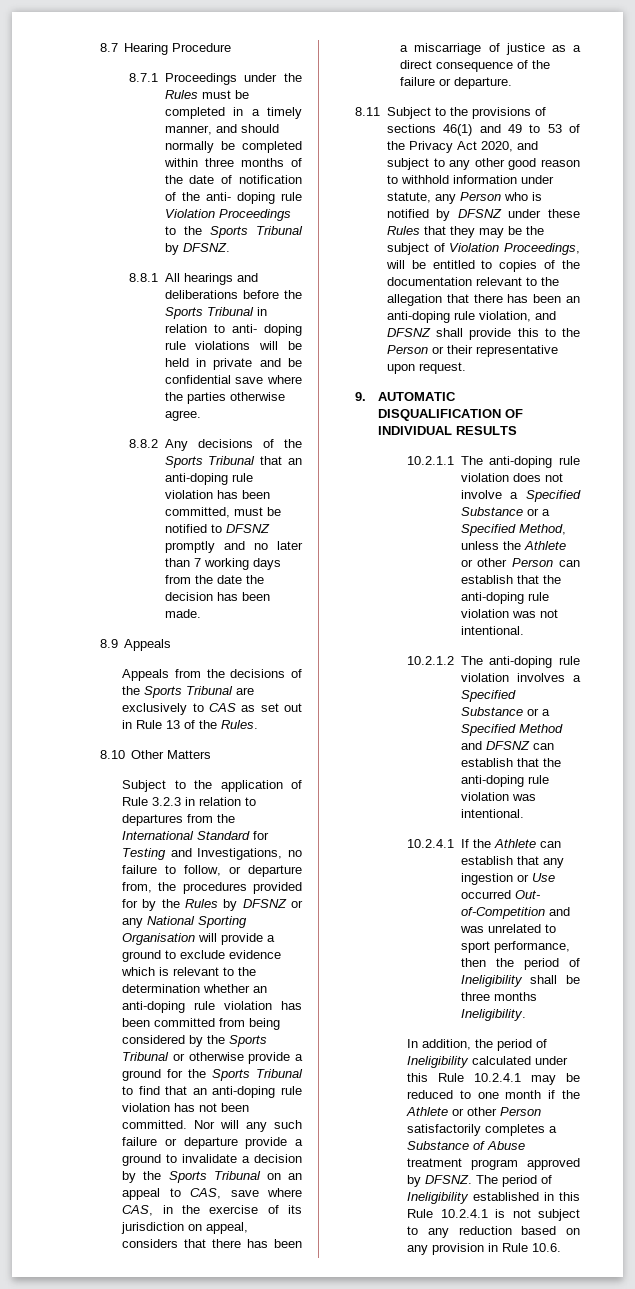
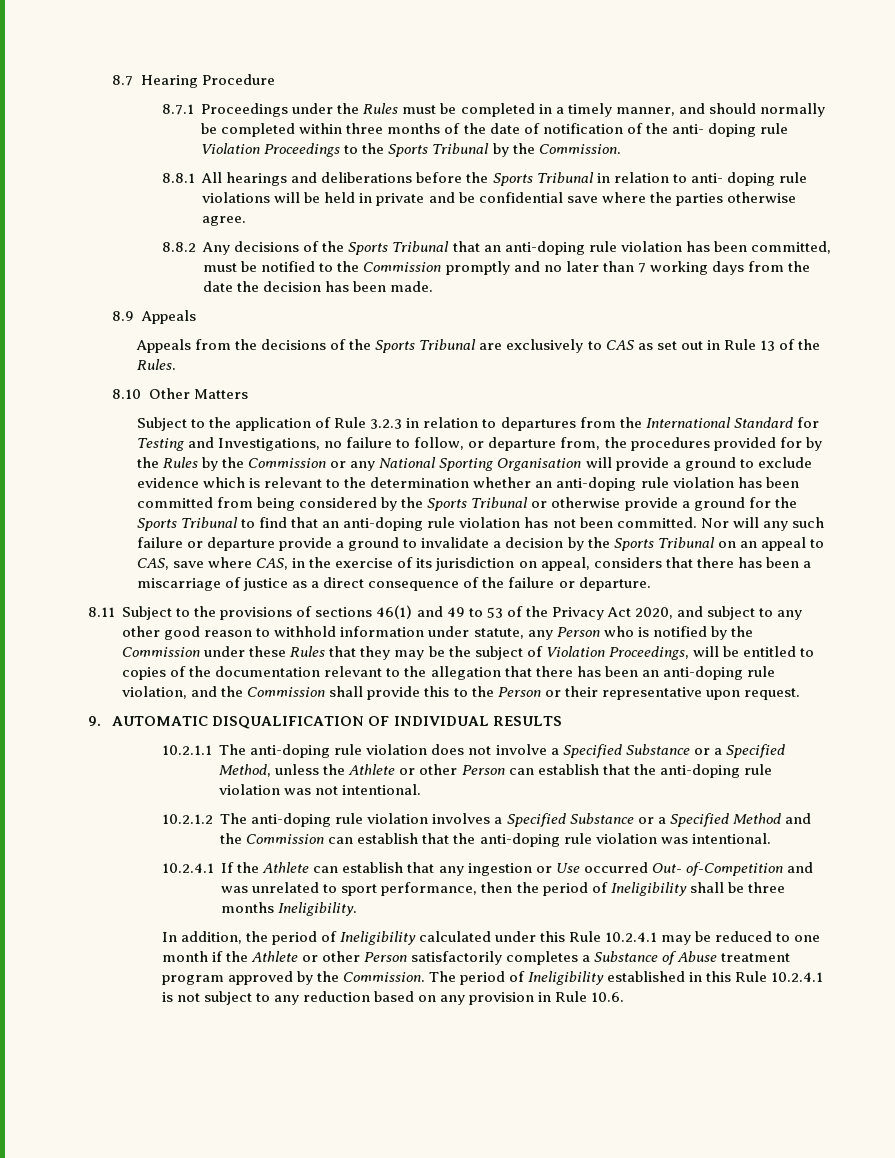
- 8.7.1 Proceedings under the Rules must be completed in a timely manner, and should normally be completed within three months of the date of notification of the anti- doping rule Violation Proceedings to the Sports Tribunal by DFSNZ.
+ 8.7.1 Proceedings under the Rules must be completed in a timely manner, and should normally be completed within three months of the date of notification of the anti- doping rule Violation Proceedings to the Sports Tribunal by the Commission.
- 8.8.2 Any decisions of the Sports Tribunal that an anti-doping rule violation has been committed, must be notified to DFSNZ promptly and no later than 7 working days from the date the decision has been made.
+ 8.8.2 Any decisions of the Sports Tribunal that an anti-doping rule violation has been committed, must be notified to the Commission promptly and no later than 7 working days from the date the decision has been made.
- Subject to the application of Rule 3.2.3 in relation to departures from the International Standard for Testing and Investigations, no failure to follow, or departure from, the procedures provided for by the Rules by DFSNZ or any National Sporting Organisation will provide a ground to exclude evidence which is relevant to the determination whether an anti-doping rule violation has been committed from being considered by the Sports Tribunal or otherwise provide a ground for the Sports Tribunal to find that an anti-doping rule violation has not been committed.
+ Subject to the application of Rule 3.2.3 in relation to departures from the International Standard for Testing and Investigations, no failure to follow, or departure from, the procedures provided for by the Rules by the Commission or any National Sporting Organisation will provide a ground to exclude evidence which is relevant to the determination whether an anti-doping rule violation has been committed from being considered by the Sports Tribunal or otherwise provide a ground for the Sports Tribunal to find that an anti-doping rule violation has not been committed.
- 8.11 Subject to the provisions of sections 46(1) and 49 to 53 of the Privacy Act 2020, and subject to any other good reason to withhold information under statute, any Person who is notified by DFSNZ under these Rules that they may be the subject of Violation Proceedings, will be entitled to copies of the documentation relevant to the allegation that there has been an anti-doping rule violation, and DFSNZ shall provide this to the Person or their representative upon request.
+ 8.11 Subject to the provisions of sections 46(1) and 49 to 53 of the Privacy Act 2020, and subject to any other good reason to withhold information under statute, any Person who is notified by the Commission under these Rules that they may be the subject of Violation Proceedings, will be entitled to copies of the documentation relevant to the allegation that there has been an anti-doping rule violation, and the Commission shall provide this to the Person or their representative upon request.
- 10.2.1.2 The anti-doping rule violation involves a Specified Substance or a Specified Method and DFSNZ can establish that the anti-doping rule violation was intentional.
+ 10.2.1.2 The anti-doping rule violation involves a Specified Substance or a Specified Method and the Commission can establish that the anti-doping rule violation was intentional.
- In addition, the period of Ineligibility calculated under this Rule 10.2.4.1 may be reduced to one month if the Athlete or other Person satisfactorily completes a Substance of Abuse treatment program approved by DFSNZ.
+ In addition, the period of Ineligibility calculated under this Rule 10.2.4.1 may be reduced to one month if the Athlete or other Person satisfactorily completes a Substance of Abuse treatment program approved by the Commission.

